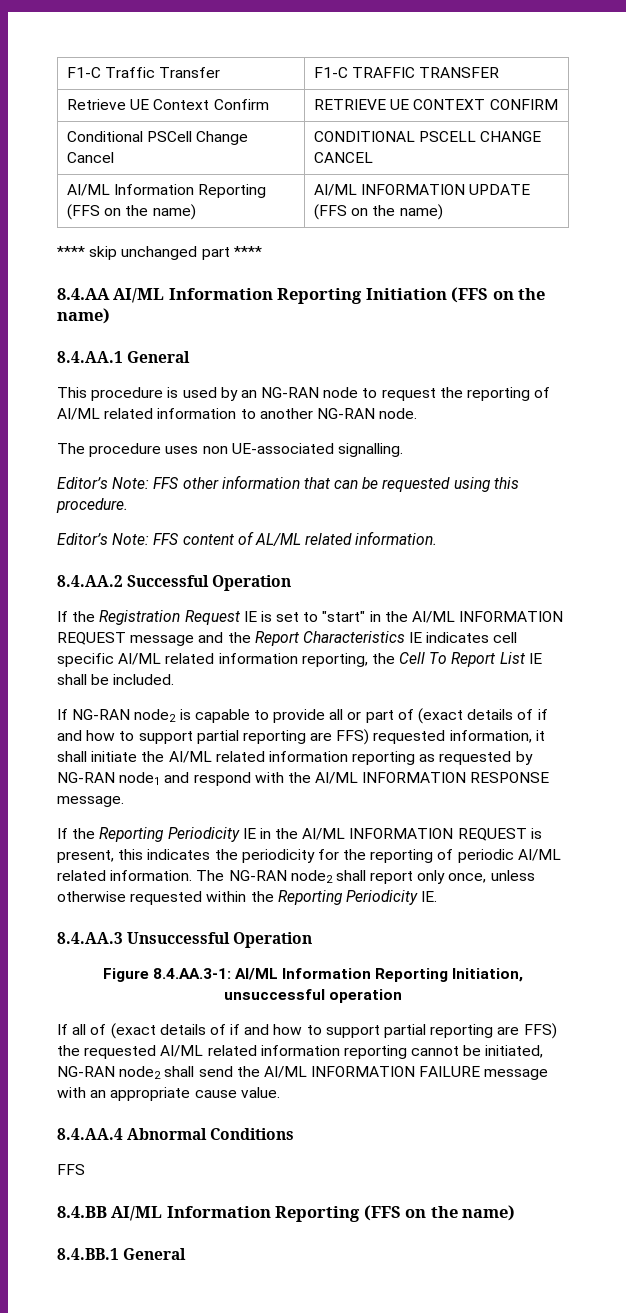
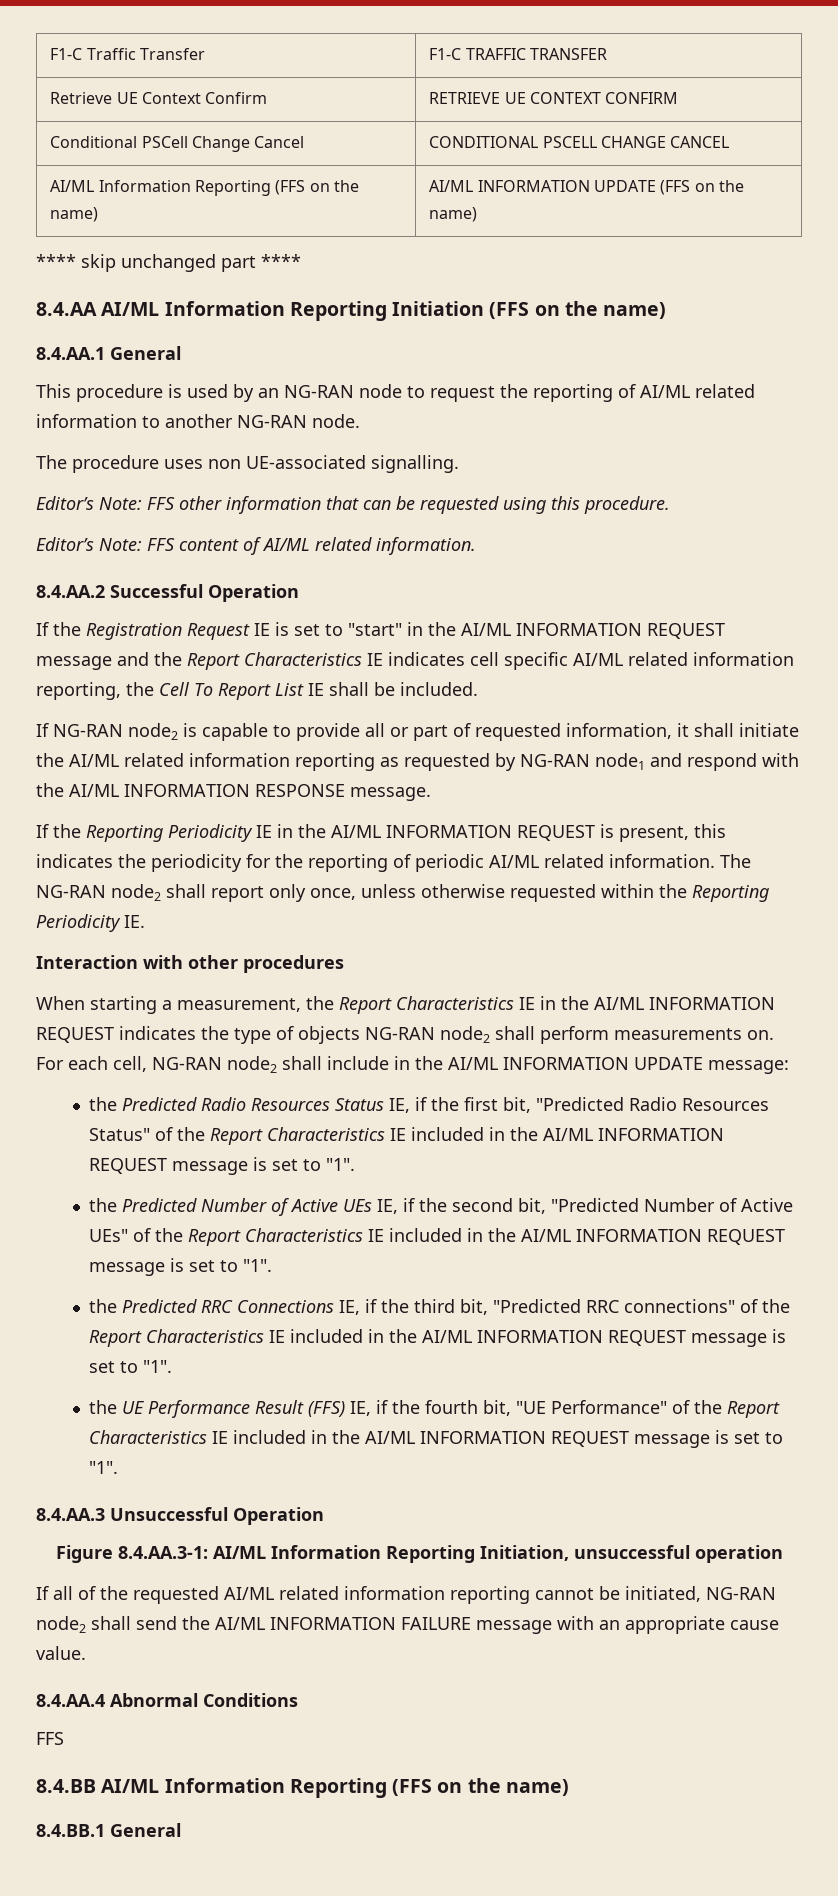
- Editor’s Note: FFS content of AL/ML related information.
+ Editor’s Note: FFS content of AI/ML related information.
- If NG-RAN node2 is capable to provide all or part of (exact details of if and how to support partial reporting are FFS) requested information, it shall initiate the AI/ML related information reporting as requested by NG-RAN node1 and respond with the AI/ML INFORMATION RESPONSE message.
+ If NG-RAN node2 is capable to provide all or part of requested information, it shall initiate the AI/ML related information reporting as requested by NG-RAN node1 and respond with the AI/ML INFORMATION RESPONSE message.
+ Interaction with other procedures
+ When starting a measurement, the Report Characteristics IE in the AI/ML INFORMATION REQUEST indicates the type of objects NG-RAN node2 shall perform measurements on. For each cell, NG-RAN node2 shall include in the AI/ML INFORMATION UPDATE message:
+ the Predicted Radio Resources Status IE, if the first bit, "Predicted Radio Resources Status" of the Report Characteristics IE included in the AI/ML INFORMATION REQUEST message is set to "1".
+ the Predicted Number of Active UEs IE, if the second bit, "Predicted Number of Active UEs" of the Report Characteristics IE included in the AI/ML INFORMATION REQUEST message is set to "1".
+ the Predicted RRC Connections IE, if the third bit, "Predicted RRC connections" of the Report Characteristics IE included in the AI/ML INFORMATION REQUEST message is set to "1".
+ the UE Performance Result (FFS) IE, if the fourth bit, "UE Performance" of the Report Characteristics IE included in the AI/ML INFORMATION REQUEST message is set to "1".
- If all of (exact details of if and how to support partial reporting are FFS) the requested AI/ML related information reporting cannot be initiated, NG-RAN node2 shall send the AI/ML INFORMATION FAILURE message with an appropriate cause value.
+ If all of the requested AI/ML related information reporting cannot be initiated, NG-RAN node2 shall send the AI/ML INFORMATION FAILURE message with an appropriate cause value.

